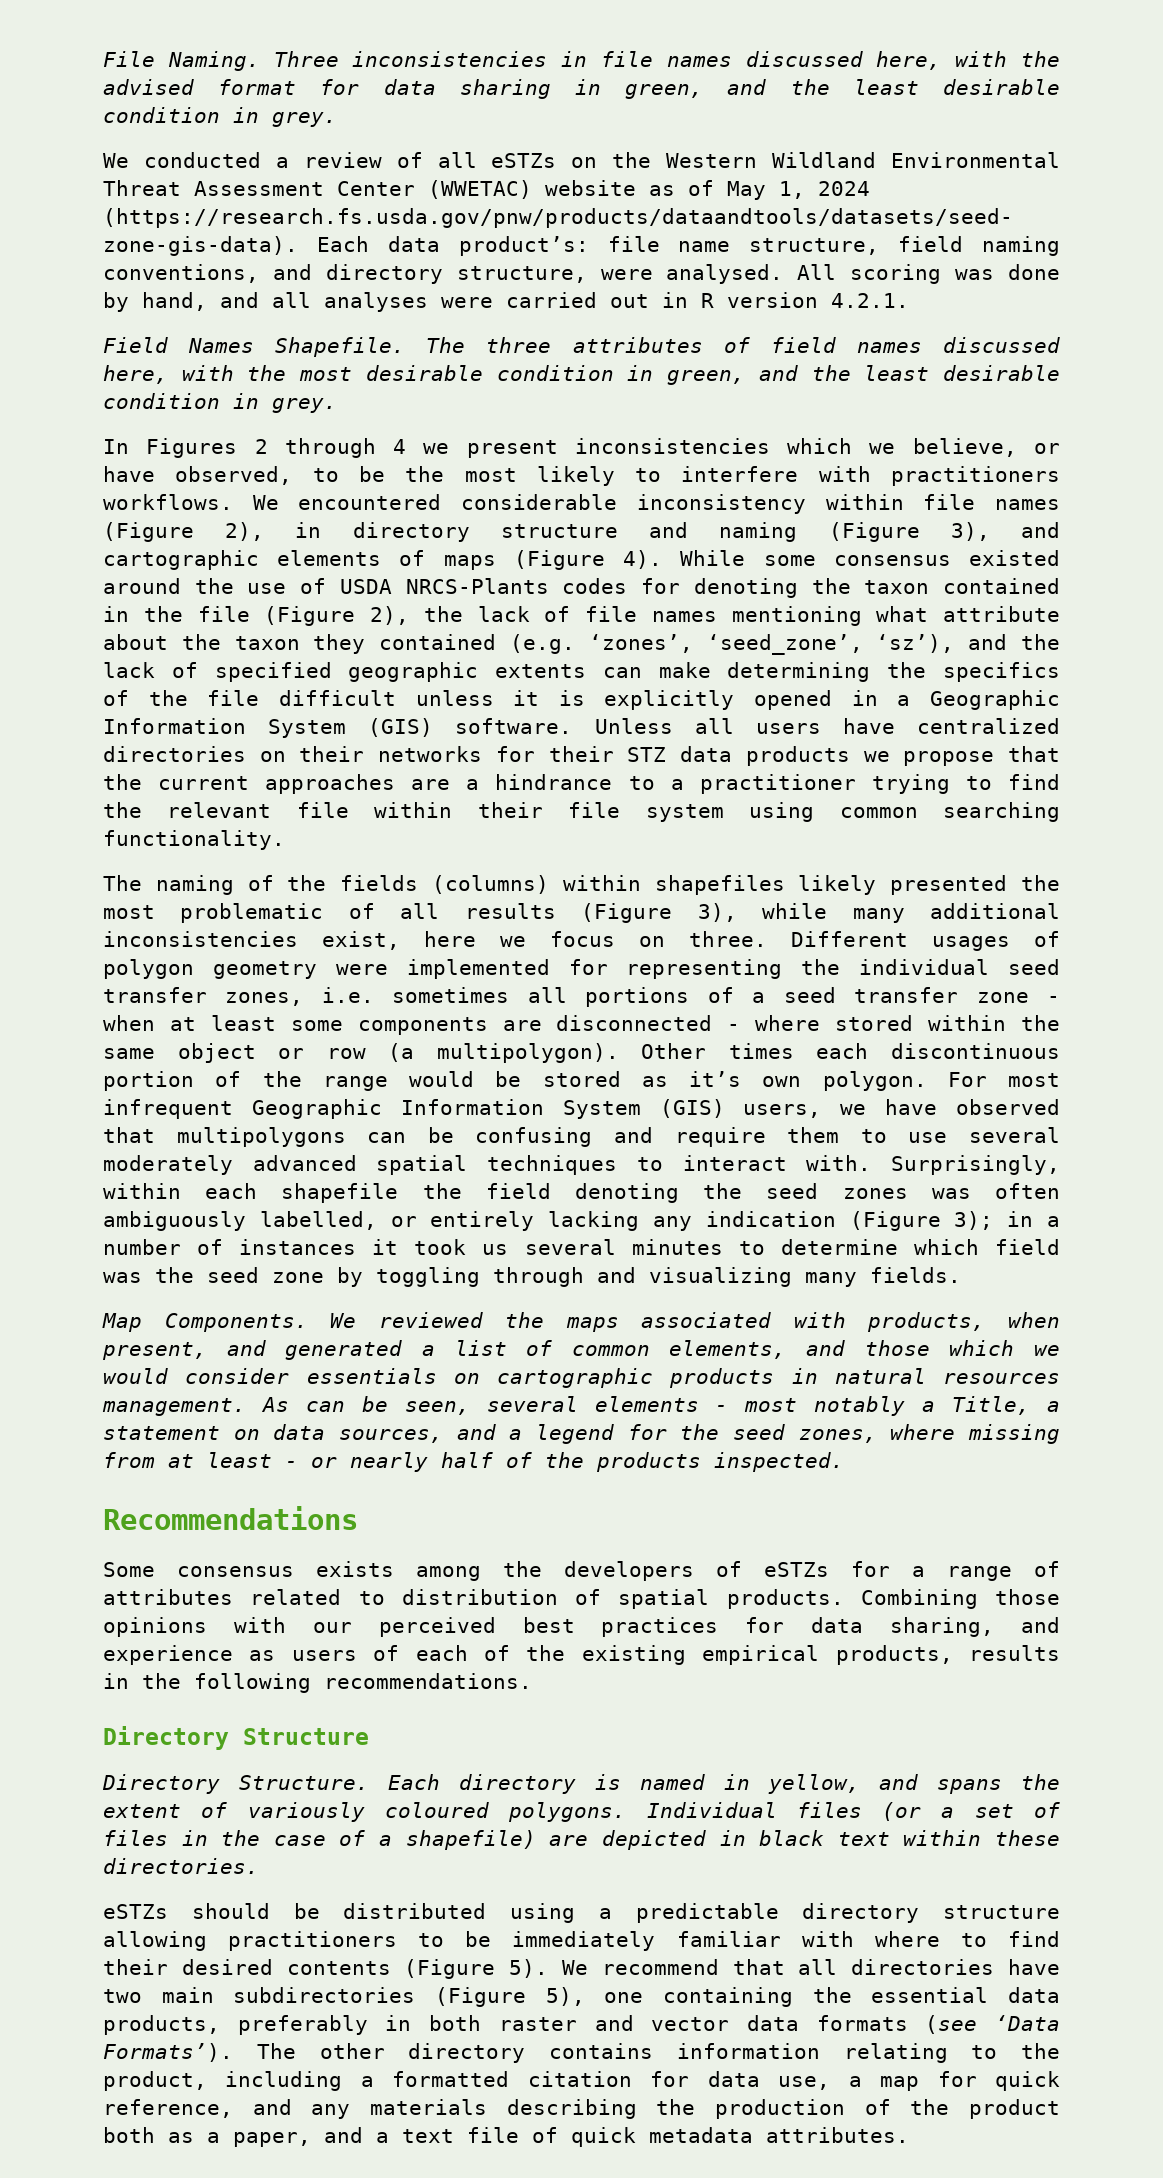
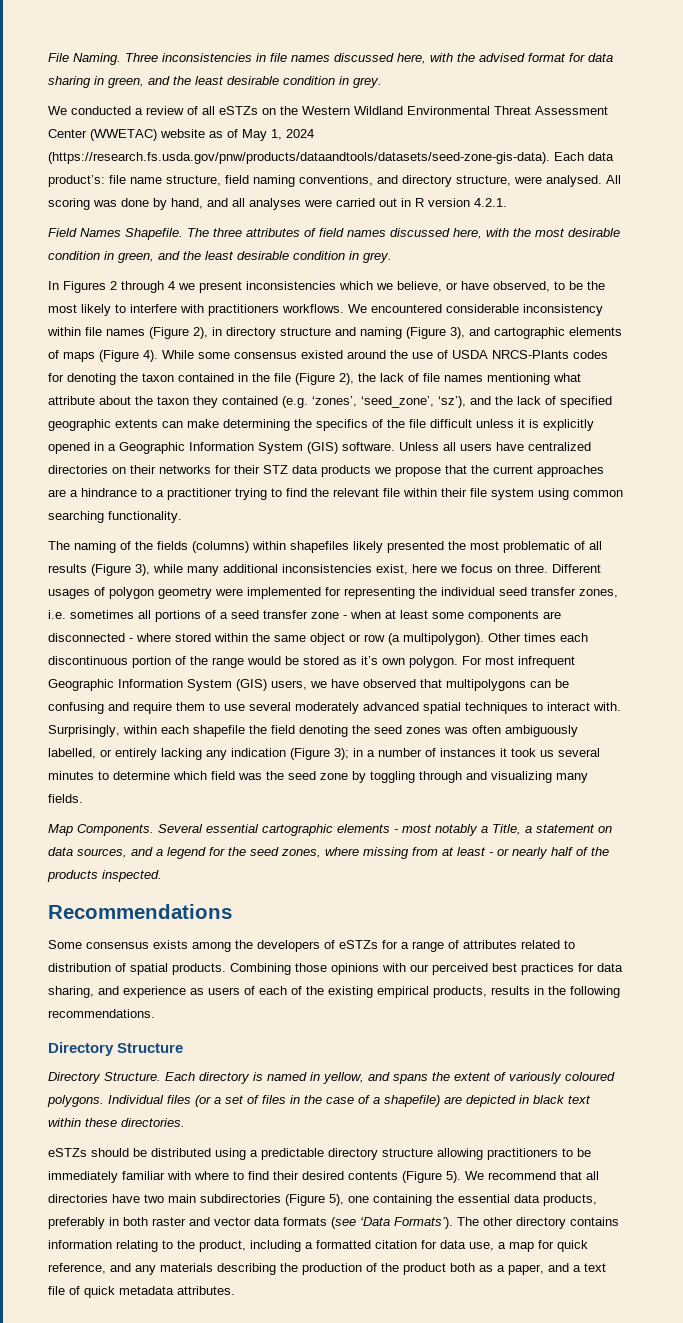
- We reviewed the maps associated with products, when present, and generated a list of common elements, and those which we would consider essentials on cartographic products in natural resources management. As can be seen, several elements - most notably a Title, a statement on data sources, and a legend for the seed zones, where missing from at least - or nearly half of the products inspected.
+ Several essential cartographic elements - most notably a Title, a statement on data sources, and a legend for the seed zones, where missing from at least - or nearly half of the products inspected.

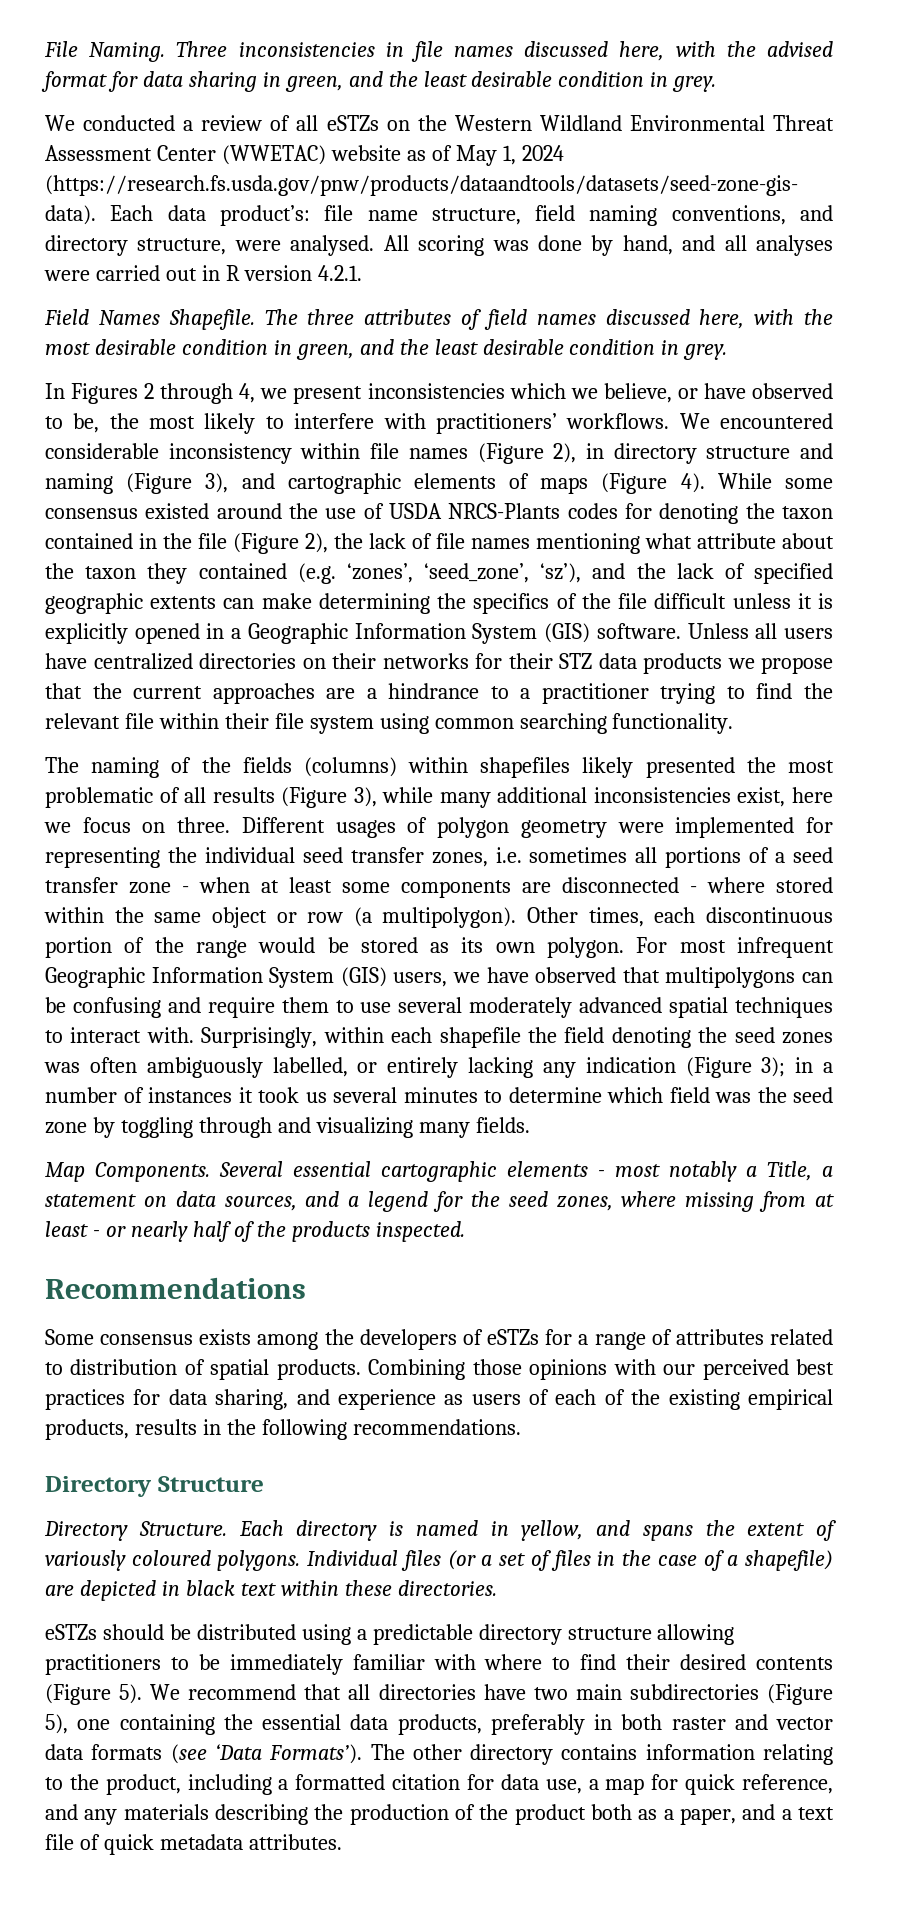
- In Figures 2 through 4 we present inconsistencies which we believe, or have observed, to be the most likely to interfere with practitioners workflows.
+ In Figures 2 through 4, we present inconsistencies which we believe, or have observed to be, the most likely to interfere with practitioners’ workflows.
- Other times each discontinuous portion of the range would be stored as it’s own polygon.
+ Other times, each discontinuous portion of the range would be stored as its own polygon.

